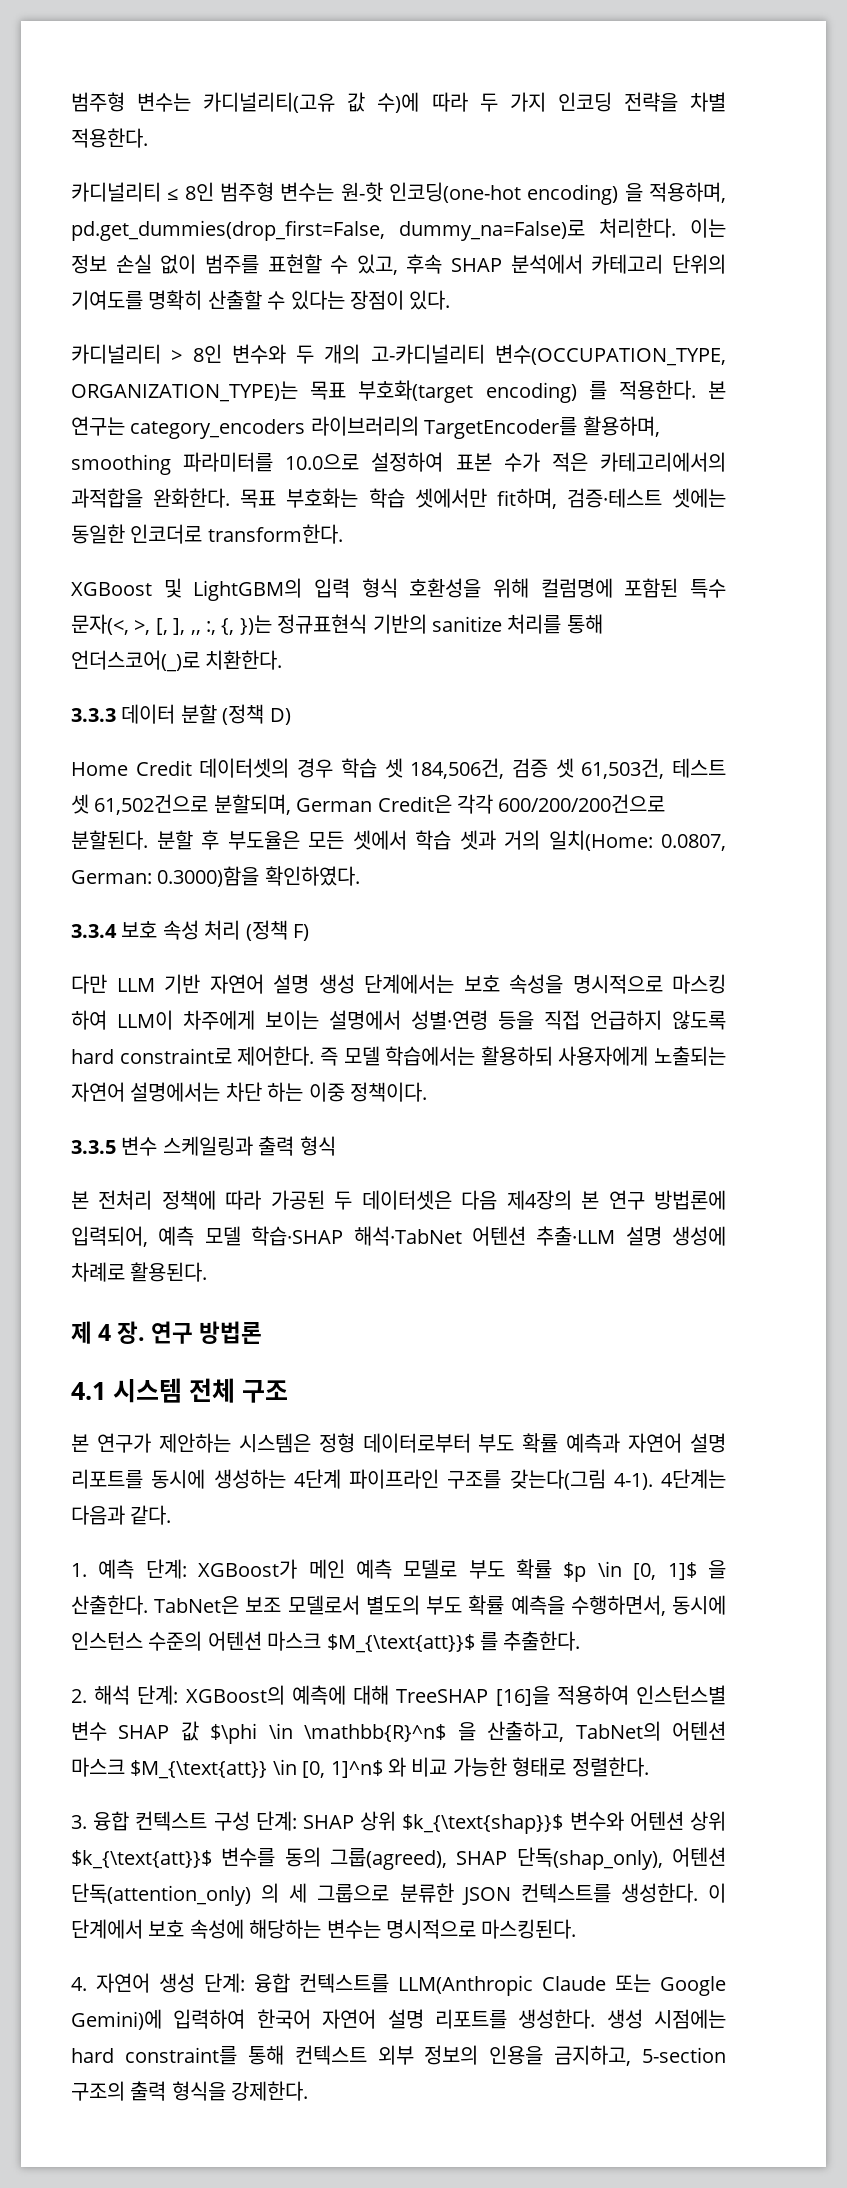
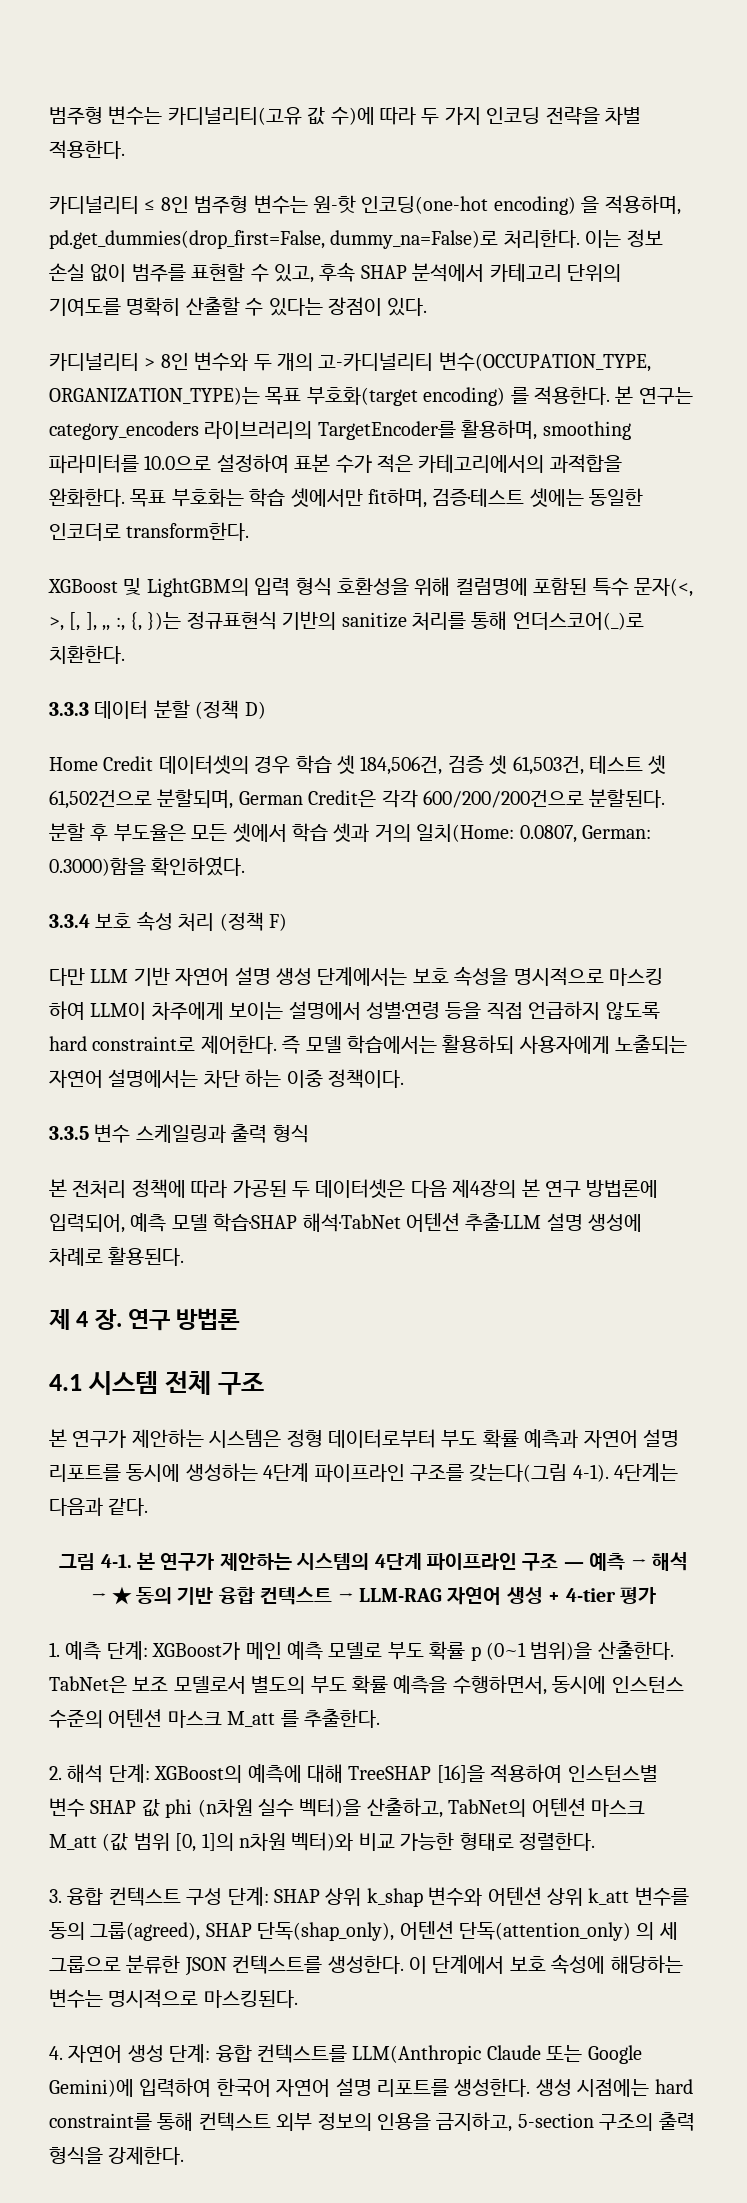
+ 그림 4-1. 본 연구가 제안하는 시스템의 4단계 파이프라인 구조 — 예측 → 해석 → ★ 동의 기반 융합 컨텍스트 → LLM-RAG 자연어 생성 + 4-tier 평가
- 1. 예측 단계: XGBoost가 메인 예측 모델로 부도 확률 $p \in [0, 1]$ 을 산출한다.
+ 1. 예측 단계: XGBoost가 메인 예측 모델로 부도 확률 p (0~1 범위)을 산출한다.
- TabNet은 보조 모델로서 별도의 부도 확률 예측을 수행하면서, 동시에 인스턴스 수준의 어텐션 마스크 $M_{\text{att}}$ 를 추출한다.
+ TabNet은 보조 모델로서 별도의 부도 확률 예측을 수행하면서, 동시에 인스턴스 수준의 어텐션 마스크 M_att 를 추출한다.
- 2. 해석 단계: XGBoost의 예측에 대해 TreeSHAP [16]을 적용하여 인스턴스별 변수 SHAP 값 $\phi \in \mathbb{R}^n$ 을 산출하고, TabNet의 어텐션 마스크 $M_{\text{att}} \in [0, 1]^n$ 와 비교 가능한 형태로 정렬한다.
+ 2. 해석 단계: XGBoost의 예측에 대해 TreeSHAP [16]을 적용하여 인스턴스별 변수 SHAP 값 phi (n차원 실수 벡터)을 산출하고, TabNet의 어텐션 마스크 M_att (값 범위 [0, 1]의 n차원 벡터)와 비교 가능한 형태로 정렬한다.
- 3. 융합 컨텍스트 구성 단계: SHAP 상위 $k_{\text{shap}}$ 변수와 어텐션 상위 $k_{\text{att}}$ 변수를 동의 그룹(agreed), SHAP 단독(shap_only), 어텐션 단독(attention_only) 의 세 그룹으로 분류한 JSON 컨텍스트를 생성한다.
+ 3. 융합 컨텍스트 구성 단계: SHAP 상위 k_shap 변수와 어텐션 상위 k_att 변수를 동의 그룹(agreed), SHAP 단독(shap_only), 어텐션 단독(attention_only) 의 세 그룹으로 분류한 JSON 컨텍스트를 생성한다.

